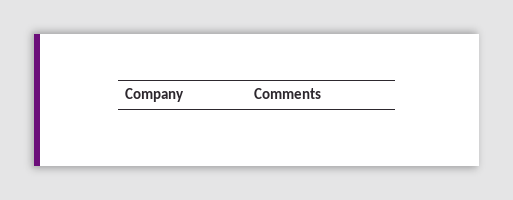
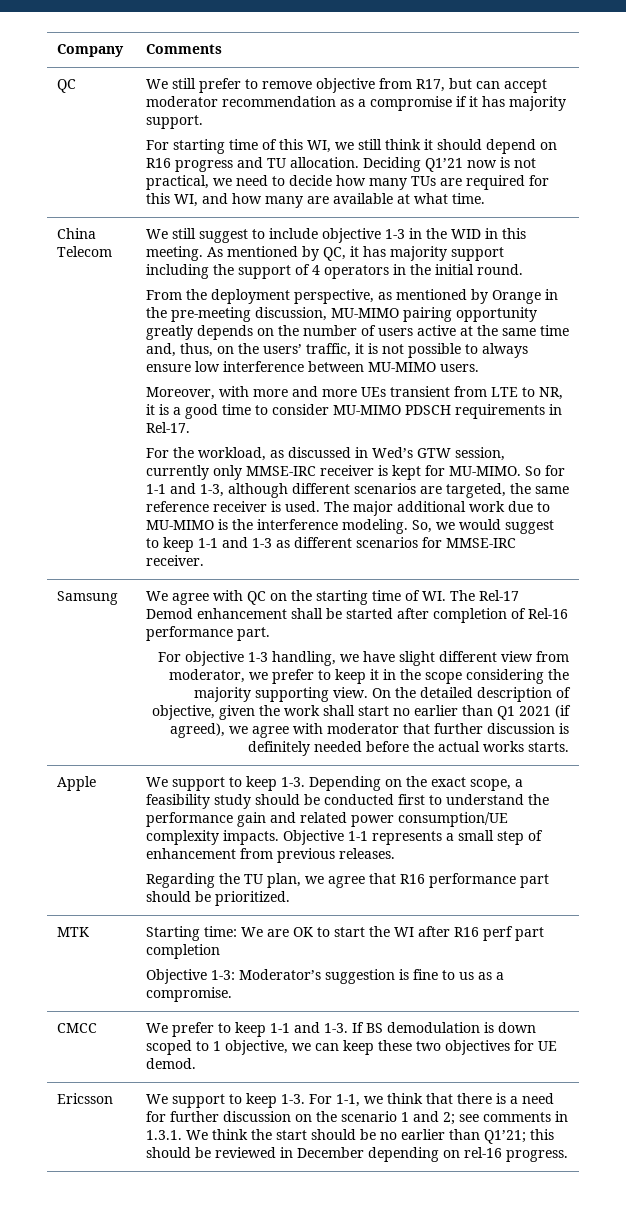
+ QC | We still prefer to remove objective from R17, but can accept moderator recommendation as a compromise if it has majority support.
+ For starting time of this WI, we still think it should depend on R16 progress and TU allocation. Deciding Q1’21 now is not practical, we need to decide how many TUs are required for this WI, and how many are available at what time.
+ China Telecom | We still suggest to include objective 1-3 in the WID in this meeting. As mentioned by QC, it has majority support including the support of 4 operators in the initial round.
+ From the deployment perspective, as mentioned by Orange in the pre-meeting discussion, MU-MIMO pairing opportunity greatly depends on the number of users active at the same time and, thus, on the users’ traffic, it is not possible to always ensure low interference between MU-MIMO users.
+ Moreover, with more and more UEs transient from LTE to NR, it is a good time to consider MU-MIMO PDSCH requirements in Rel-17.
+ For the workload, as discussed in Wed’s GTW session, currently only MMSE-IRC receiver is kept for MU-MIMO. So for 1-1 and 1-3, although different scenarios are targeted, the same reference receiver is used. The major additional work due to MU-MIMO is the interference modeling. So, we would suggest to keep 1-1 and 1-3 as different scenarios for MMSE-IRC receiver.
+ Samsung | We agree with QC on the starting time of WI. The Rel-17 Demod enhancement shall be started after completion of Rel-16 performance part.
+ For objective 1-3 handling, we have slight different view from moderator, we prefer to keep it in the scope considering the majority supporting view. On the detailed description of objective, given the work shall start no earlier than Q1 2021 (if agreed), we agree with moderator that further discussion is definitely needed before the actual works starts.
+ Apple | We support to keep 1-3. Depending on the exact scope, a feasibility study should be conducted first to understand the performance gain and related power consumption/UE complexity impacts. Objective 1-1 represents a small step of enhancement from previous releases.
+ Regarding the TU plan, we agree that R16 performance part should be prioritized.
+ MTK | Starting time: We are OK to start the WI after R16 perf part completion
+ Objective 1-3: Moderator’s suggestion is fine to us as a compromise.
+ CMCC | We prefer to keep 1-1 and 1-3. If BS demodulation is down scoped to 1 objective, we can keep these two objectives for UE demod.
+ Ericsson | We support to keep 1-3. For 1-1, we think that there is a need for further discussion on the scenario 1 and 2; see comments in 1.3.1. We think the start should be no earlier than Q1’21; this should be reviewed in December depending on rel-16 progress.

